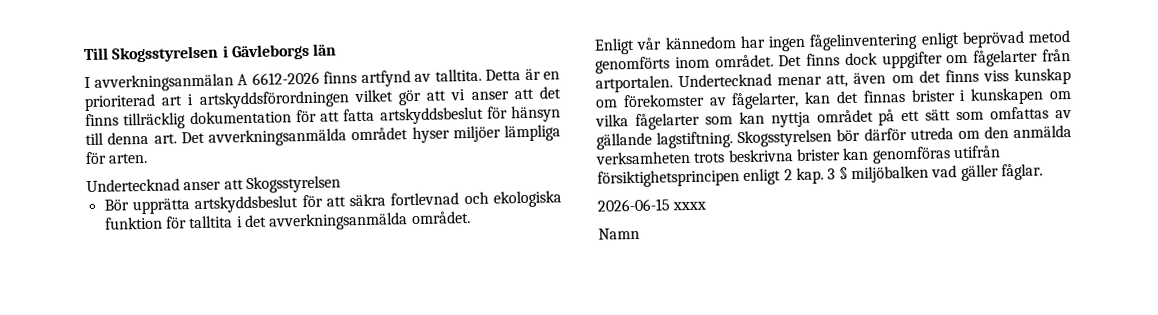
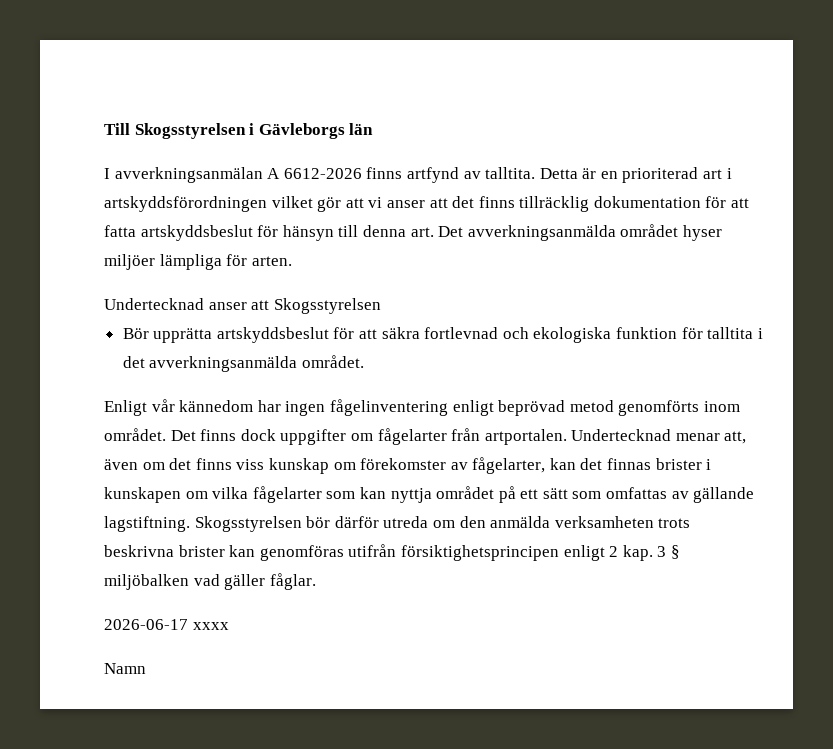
- 2026-06-15 xxxx
+ 2026-06-17 xxxx

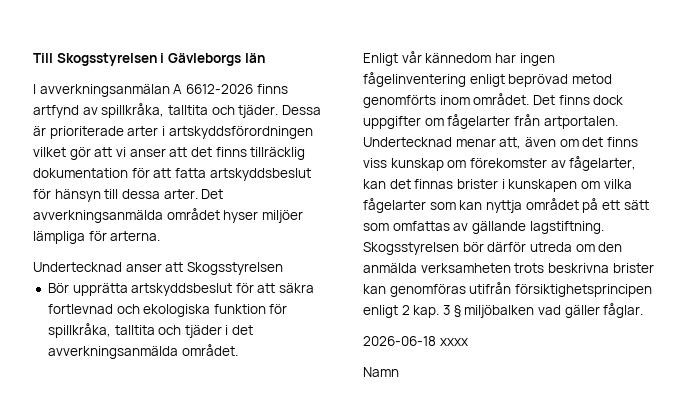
- I avverkningsanmälan A 6612-2026 finns artfynd av talltita. Detta är en prioriterad art i artskyddsförordningen vilket gör att vi anser att det finns tillräcklig dokumentation för att fatta artskyddsbeslut för hänsyn till denna art. Det avverkningsanmälda området hyser miljöer lämpliga för arten.
+ I avverkningsanmälan A 6612-2026 finns artfynd av spillkråka, talltita och tjäder. Dessa är prioriterade arter i artskyddsförordningen vilket gör att vi anser att det finns tillräcklig dokumentation för att fatta artskyddsbeslut för hänsyn till dessa arter. Det avverkningsanmälda området hyser miljöer lämpliga för arterna.
- Bör upprätta artskyddsbeslut för att säkra fortlevnad och ekologiska funktion för talltita i det avverkningsanmälda området.
+ Bör upprätta artskyddsbeslut för att säkra fortlevnad och ekologiska funktion för spillkråka, talltita och tjäder i det avverkningsanmälda området.
- 2026-06-17 xxxx
+ 2026-06-18 xxxx

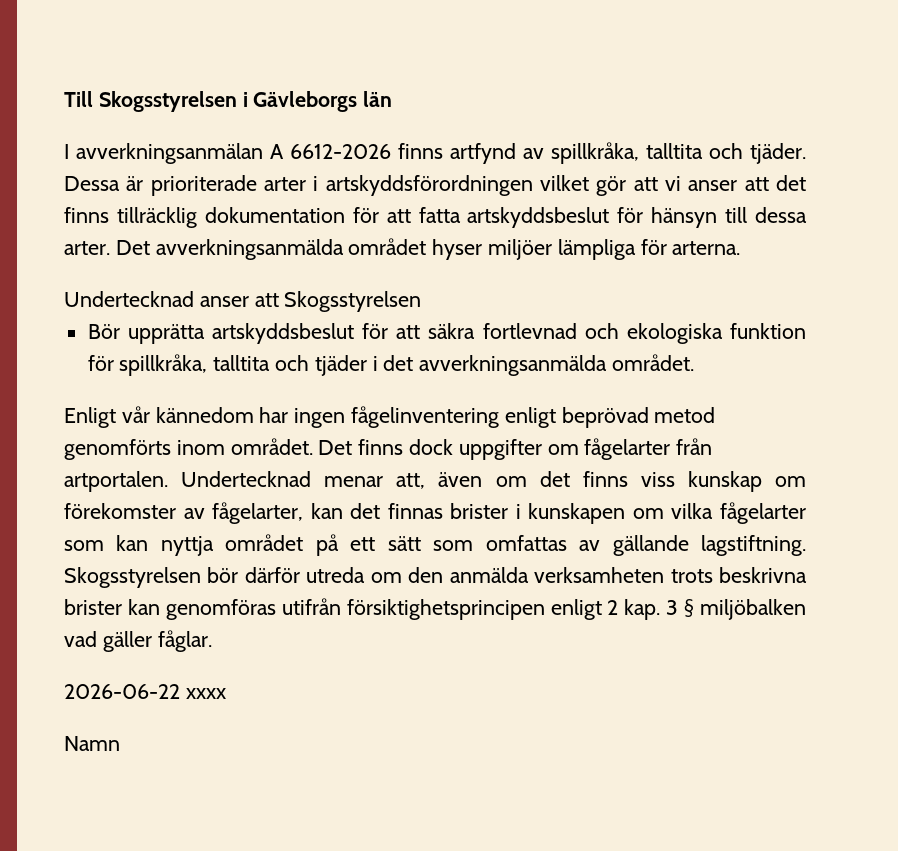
- 2026-06-18 xxxx
+ 2026-06-22 xxxx

